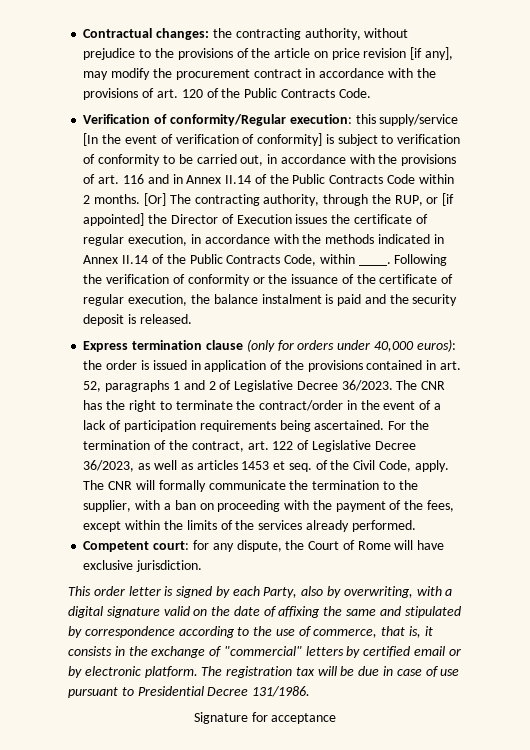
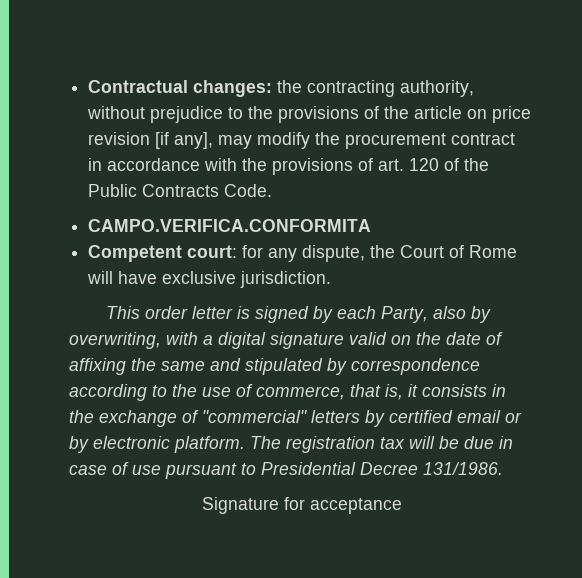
- Verification of conformity/Regular execution: this supply/service [In the event of verification of conformity] is subject to verification of conformity to be carried out, in accordance with the provisions of art. 116 and in Annex II.14 of the Public Contracts Code within 2 months. [Or] The contracting authority, through the RUP, or [if appointed] the Director of Execution issues the certificate of regular execution, in accordance with the methods indicated in Annex II.14 of the Public Contracts Code, within ____. Following the verification of conformity or the issuance of the certificate of regular execution, the balance instalment is paid and the security deposit is released.
- Express termination clause (only for orders under 40,000 euros): the order is issued in application of the provisions contained in art. 52, paragraphs 1 and 2 of Legislative Decree 36/2023. The CNR has the right to terminate the contract/order in the event of a lack of participation requirements being ascertained. For the termination of the contract, art. 122 of Legislative Decree 36/2023, as well as articles 1453 et seq. of the Civil Code, apply. The CNR will formally communicate the termination to the supplier, with a ban on proceeding with the payment of the fees, except within the limits of the services already performed.
+ CAMPO.VERIFICA.CONFORMITA

